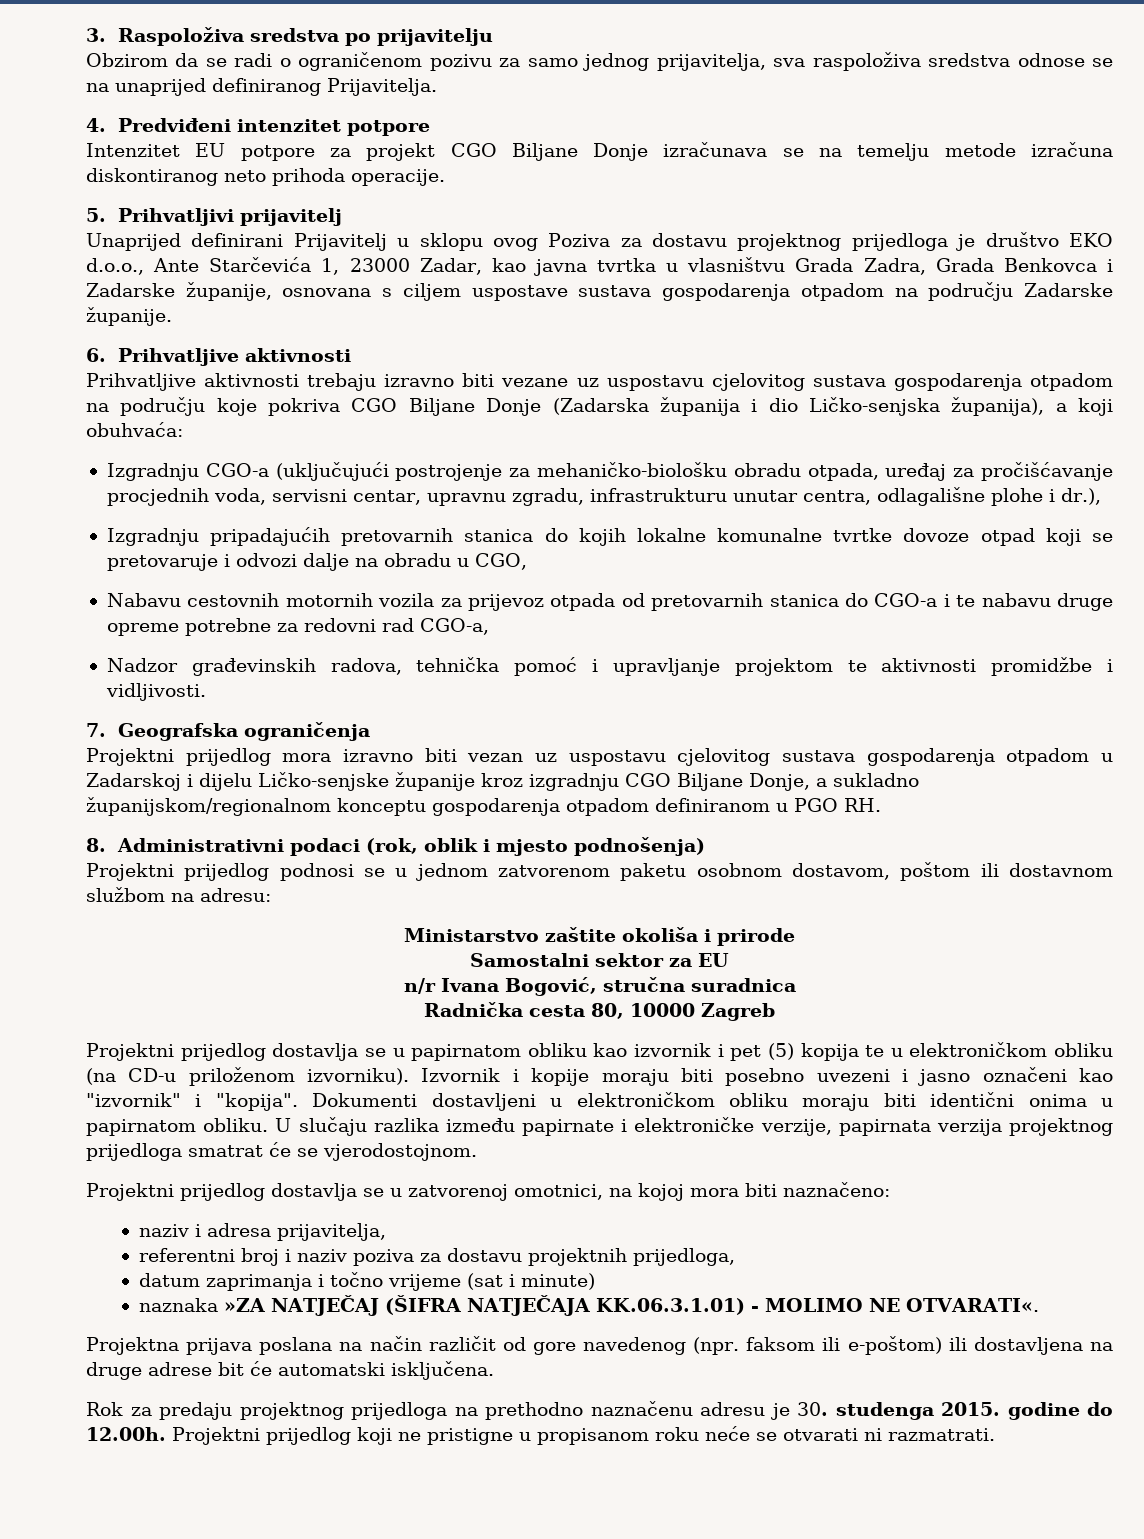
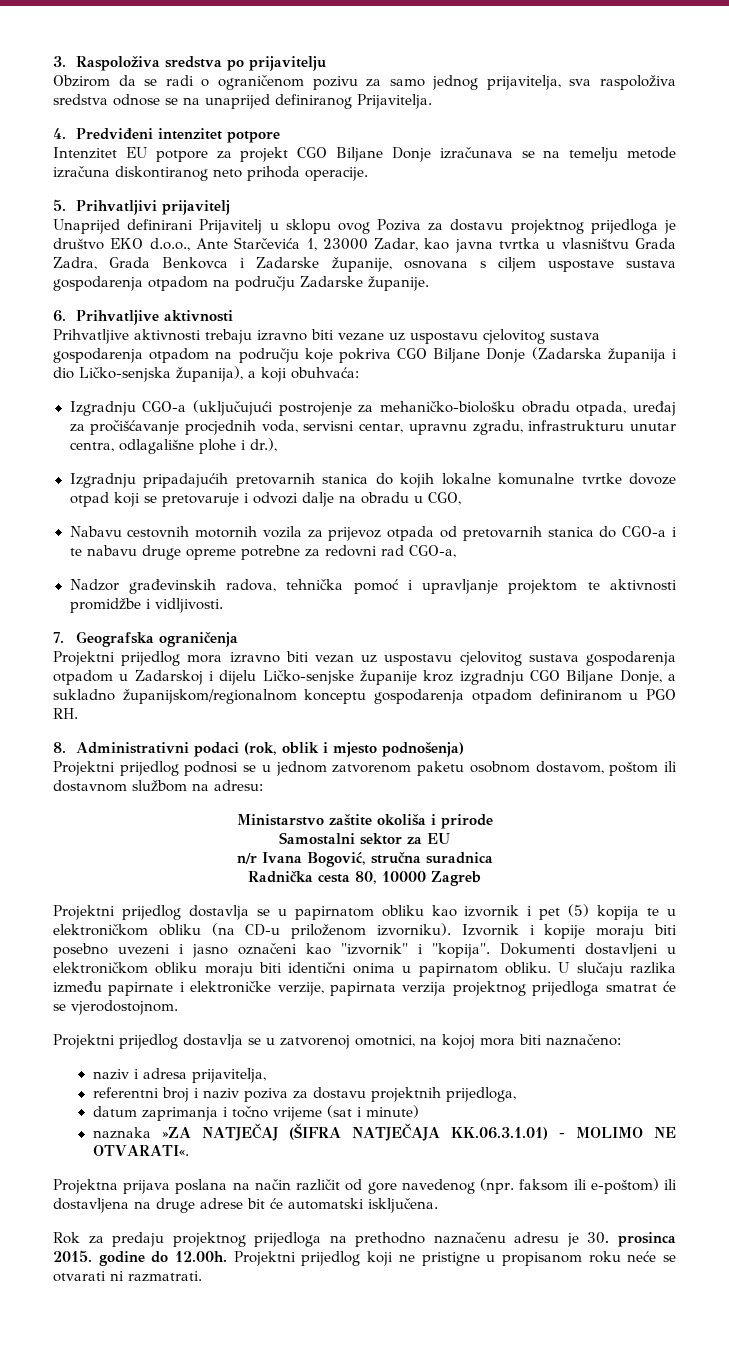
- Rok za predaju projektnog prijedloga na prethodno naznačenu adresu je 30. studenga 2015. godine do 12.00h. Projektni prijedlog koji ne pristigne u propisanom roku neće se otvarati ni razmatrati.
+ Rok za predaju projektnog prijedloga na prethodno naznačenu adresu je 30. prosinca 2015. godine do 12.00h. Projektni prijedlog koji ne pristigne u propisanom roku neće se otvarati ni razmatrati.

